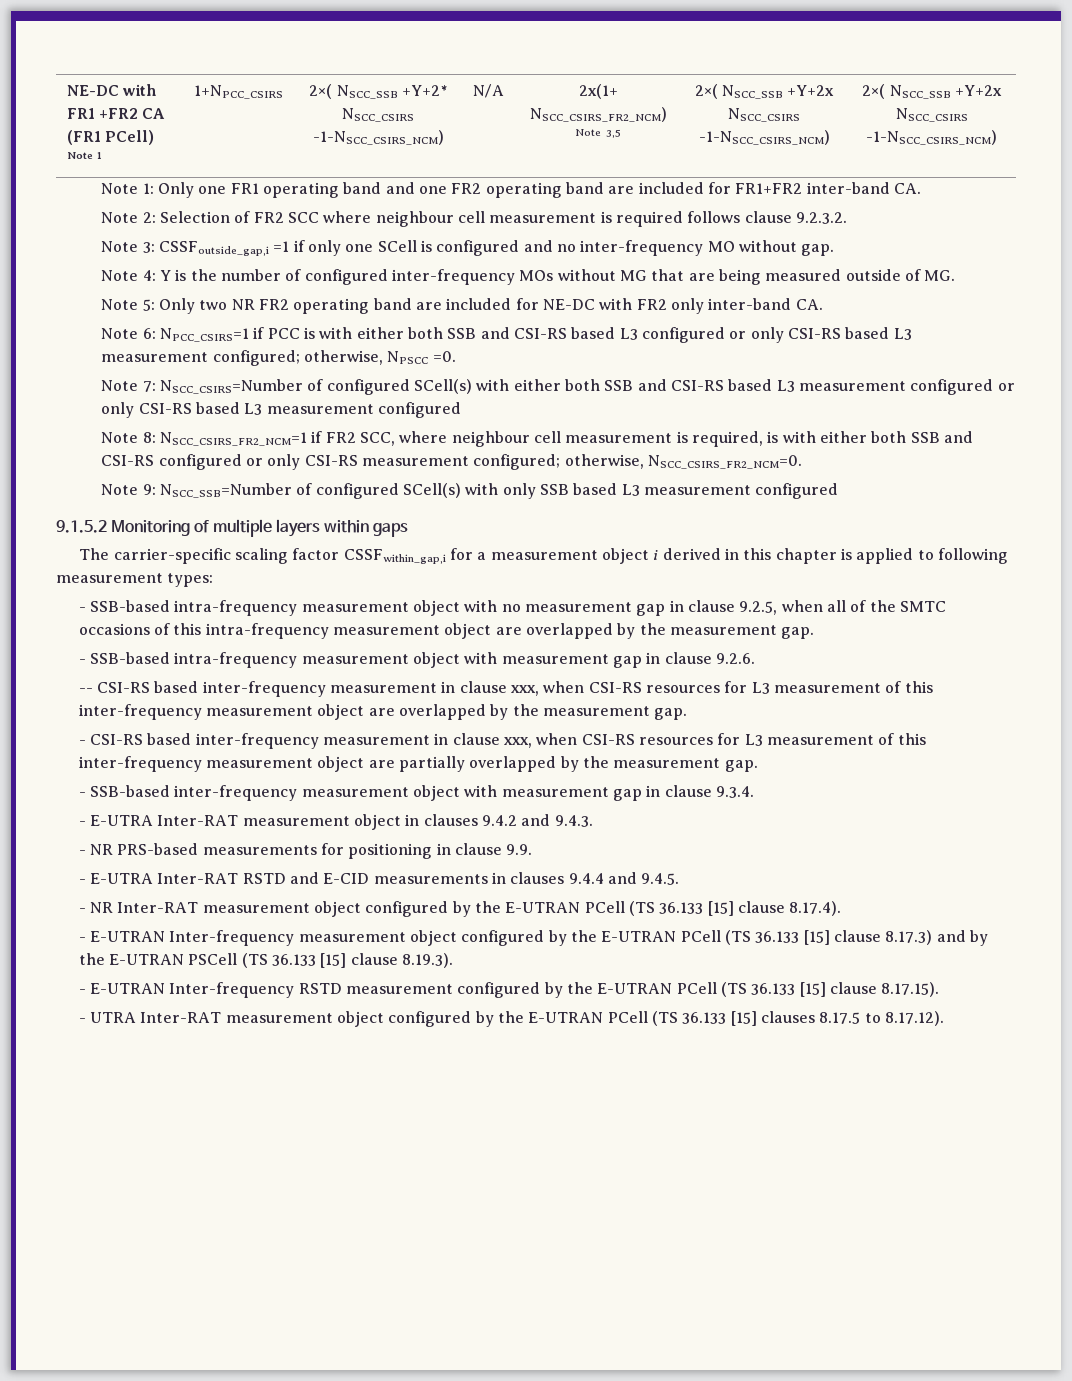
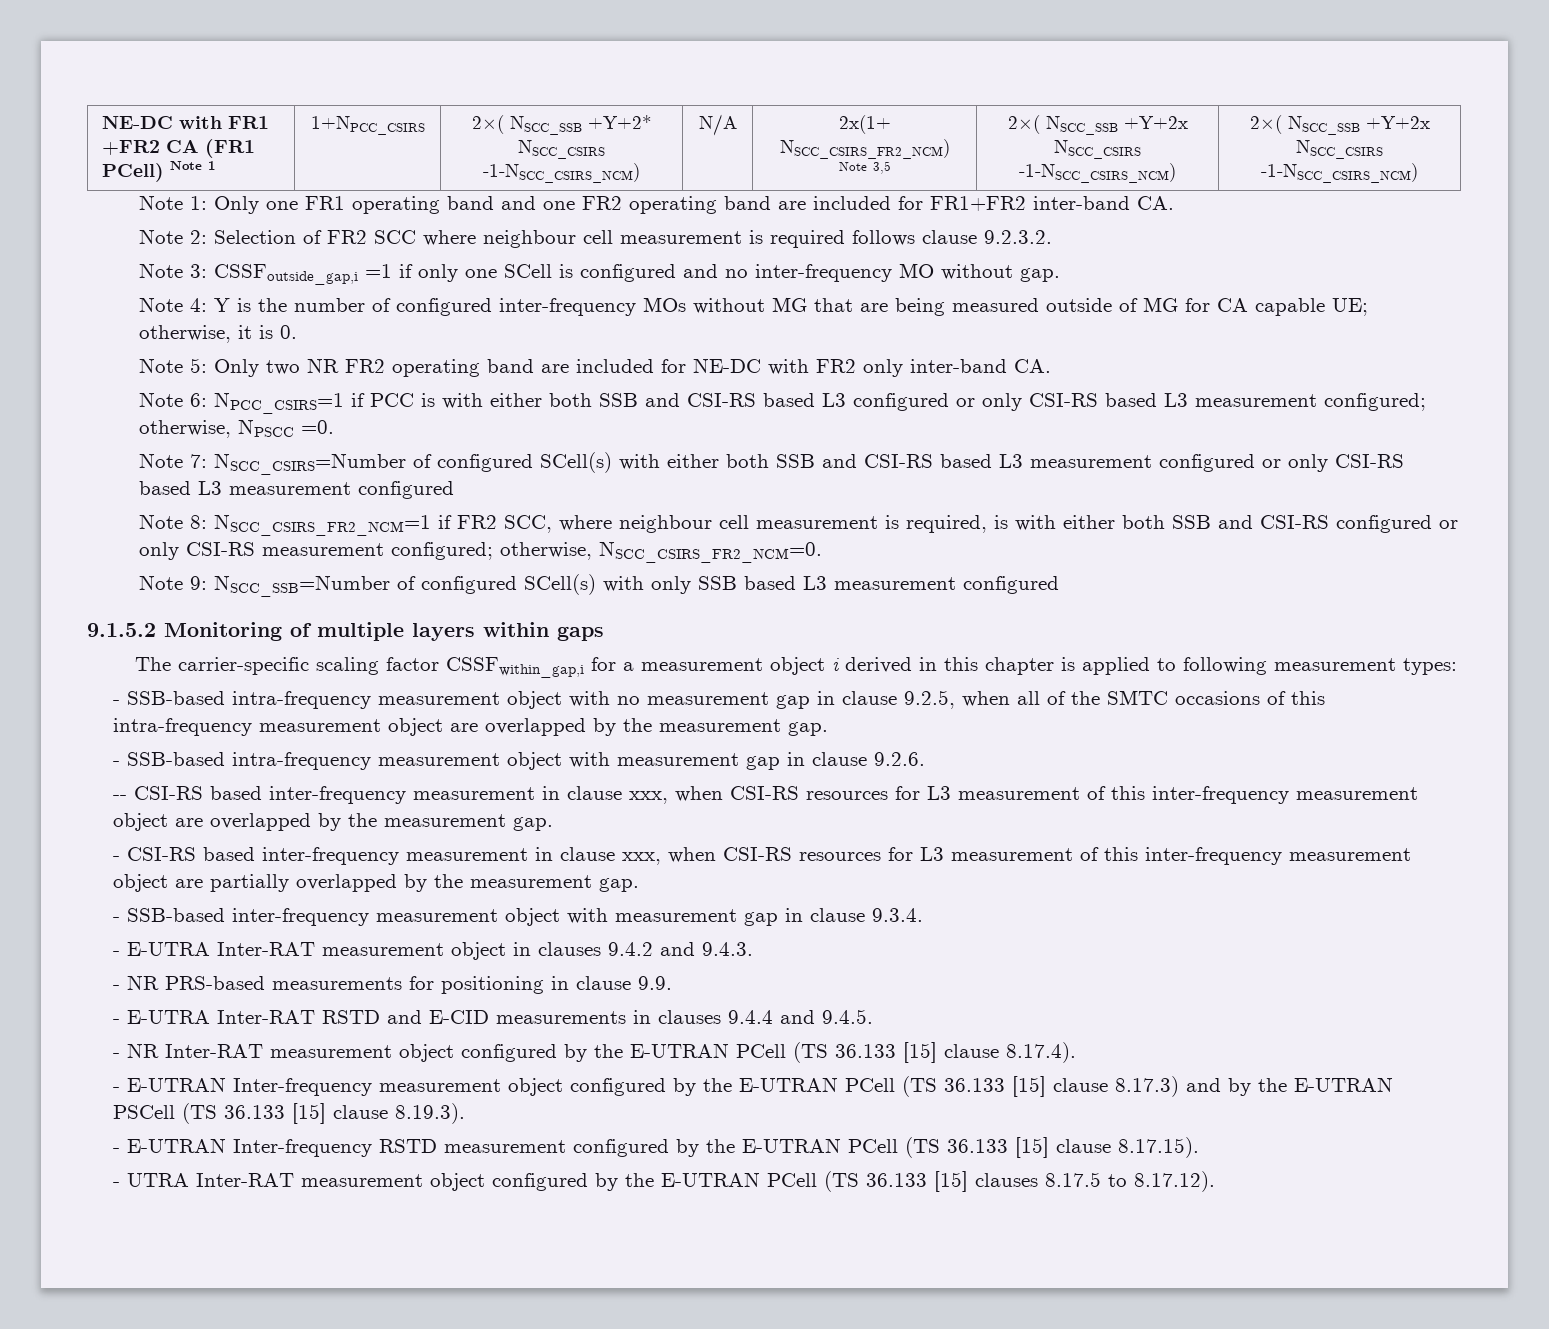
- Note 4: Y is the number of configured inter-frequency MOs without MG that are being measured outside of MG.
+ Note 4: Y is the number of configured inter-frequency MOs without MG that are being measured outside of MG for CA capable UE; otherwise, it is 0.

